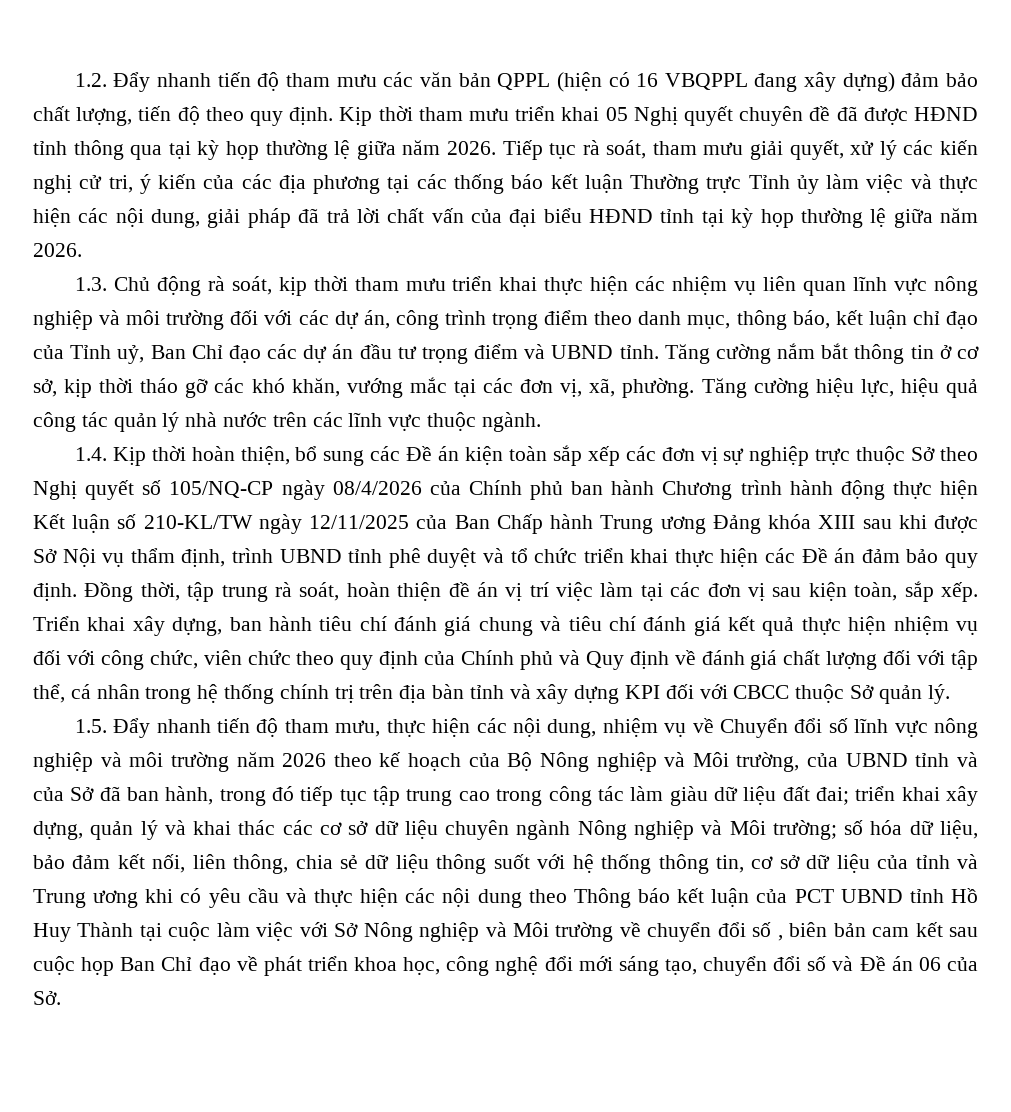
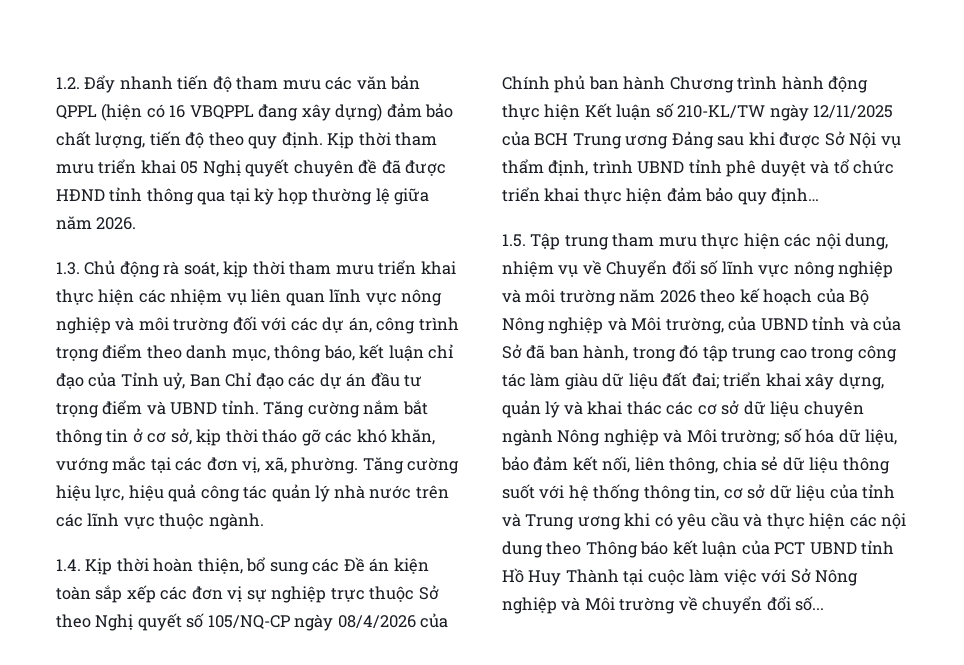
- Tiếp tục rà soát, tham mưu giải quyết, xử lý các kiến nghị cử tri, ý kiến của các địa phương tại các thống báo kết luận Thường trực Tỉnh ủy làm việc và thực hiện các nội dung, giải pháp đã trả lời chất vấn của đại biểu HĐND tỉnh tại kỳ họp thường lệ giữa năm 2026.
- 1.4. Kịp thời hoàn thiện, bổ sung các Đề án kiện toàn sắp xếp các đơn vị sự nghiệp trực thuộc Sở theo Nghị quyết số 105/NQ-CP ngày 08/4/2026 của Chính phủ ban hành Chương trình hành động thực hiện Kết luận số 210-KL/TW ngày 12/11/2025 của Ban Chấp hành Trung ương Đảng khóa XIII sau khi được Sở Nội vụ thẩm định, trình UBND tỉnh phê duyệt và tổ chức triển khai thực hiện các Đề án đảm bảo quy định. Đồng thời, tập trung rà soát, hoàn thiện đề án vị trí việc làm tại các đơn vị sau kiện toàn, sắp xếp. Triển khai xây dựng, ban hành tiêu chí đánh giá chung và tiêu chí đánh giá kết quả thực hiện nhiệm vụ đối với công chức, viên chức theo quy định của Chính phủ và Quy định về đánh giá chất lượng đối với tập thể, cá nhân trong hệ thống chính trị trên địa bàn tỉnh và xây dựng KPI đối với CBCC thuộc Sở quản lý.
- 1.5. Đẩy nhanh tiến độ tham mưu, thực hiện các nội dung, nhiệm vụ về Chuyển đổi số lĩnh vực nông nghiệp và môi trường năm 2026 theo kế hoạch của Bộ Nông nghiệp và Môi trường, của UBND tỉnh và của Sở đã ban hành, trong đó tiếp tục tập trung cao trong công tác làm giàu dữ liệu đất đai;
+ 1.4. Kịp thời hoàn thiện, bổ sung các Đề án kiện toàn sắp xếp các đơn vị sự nghiệp trực thuộc Sở theo Nghị quyết số 105/NQ-CP ngày 08/4/2026 của Chính phủ ban hành Chương trình hành động thực hiện Kết luận số 210-KL/TW ngày 12/11/2025 của BCH Trung ương Đảng sau khi được Sở Nội vụ thẩm định, trình UBND tỉnh phê duyệt và tổ chức triển khai thực hiện đảm bảo quy định…
+ 1.5. Tập trung tham mưu thực hiện các nội dung, nhiệm vụ về Chuyển đổi số lĩnh vực nông nghiệp và môi trường năm 2026 theo kế hoạch của Bộ Nông nghiệp và Môi trường, của UBND tỉnh và của Sở đã ban hành, trong đó tập trung cao trong công tác làm giàu dữ liệu đất đai;
- số hóa dữ liệu, bảo đảm kết nối, liên thông, chia sẻ dữ liệu thông suốt với hệ thống thông tin, cơ sở dữ liệu của tỉnh và Trung ương khi có yêu cầu và thực hiện các nội dung theo Thông báo kết luận của PCT UBND tỉnh Hồ Huy Thành tại cuộc làm việc với Sở Nông nghiệp và Môi trường về chuyển đổi số , biên bản cam kết sau cuộc họp Ban Chỉ đạo về phát triển khoa học, công nghệ đổi mới sáng tạo, chuyển đổi số và Đề án 06 của Sở.
+ số hóa dữ liệu, bảo đảm kết nối, liên thông, chia sẻ dữ liệu thông suốt với hệ thống thông tin, cơ sở dữ liệu của tỉnh và Trung ương khi có yêu cầu và thực hiện các nội dung theo Thông báo kết luận của PCT UBND tỉnh Hồ Huy Thành tại cuộc làm việc với Sở Nông nghiệp và Môi trường về chuyển đổi số...

